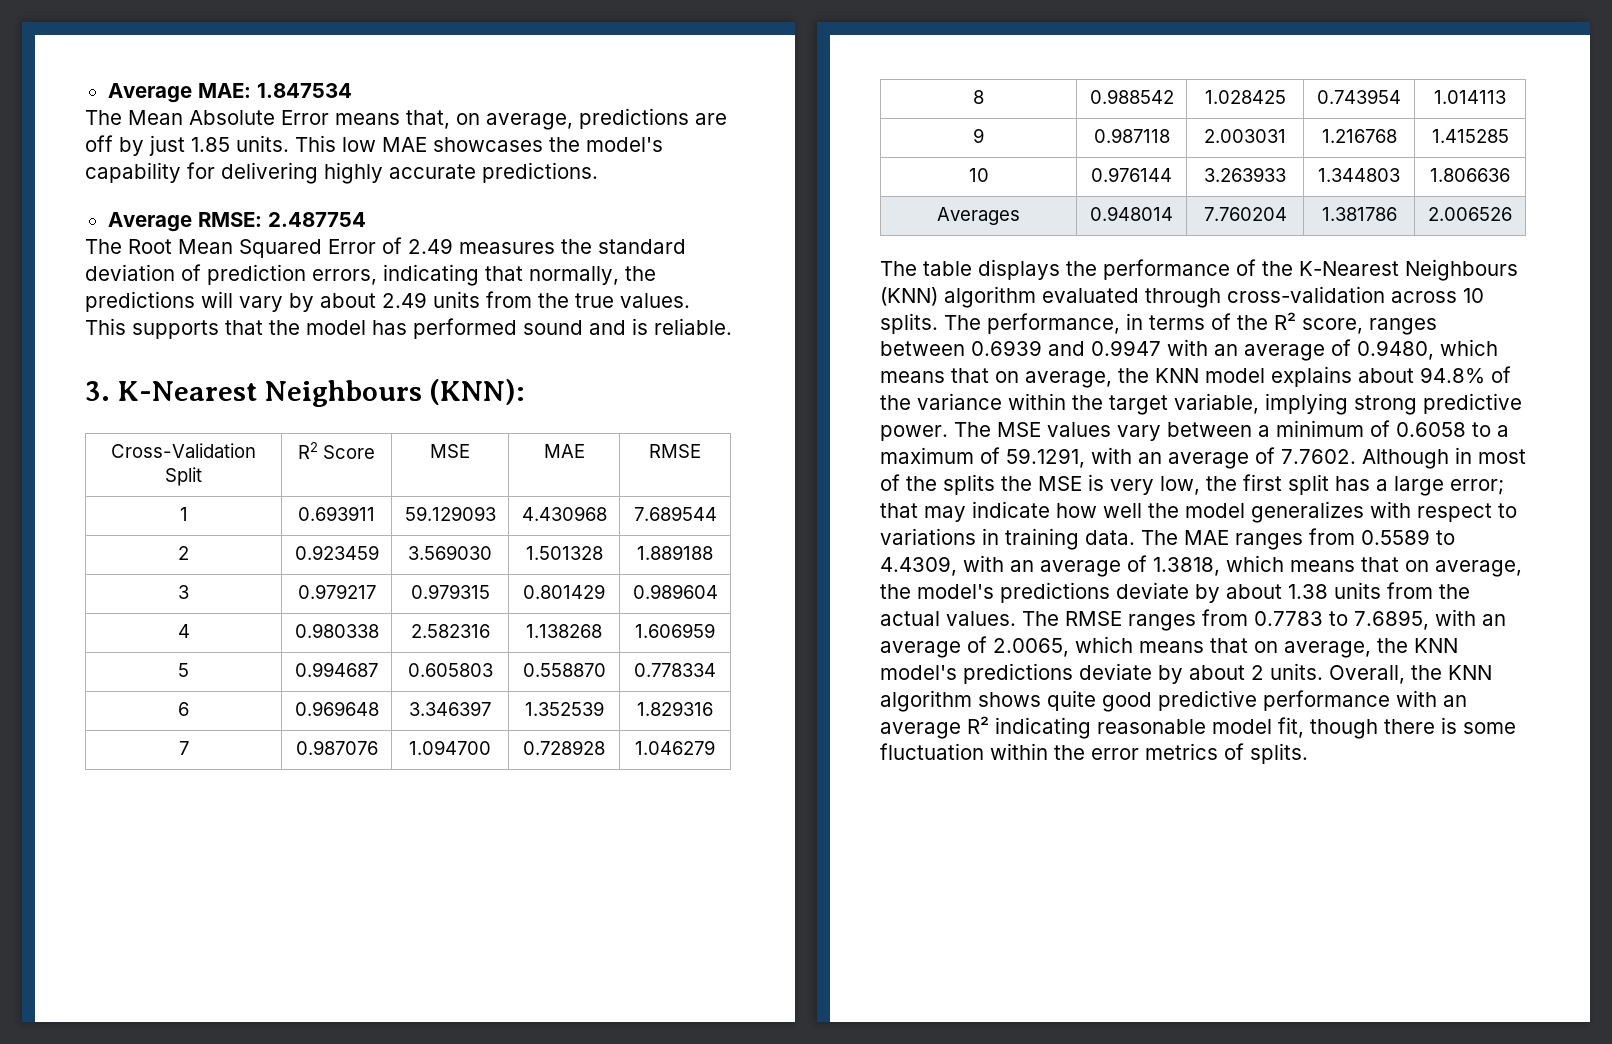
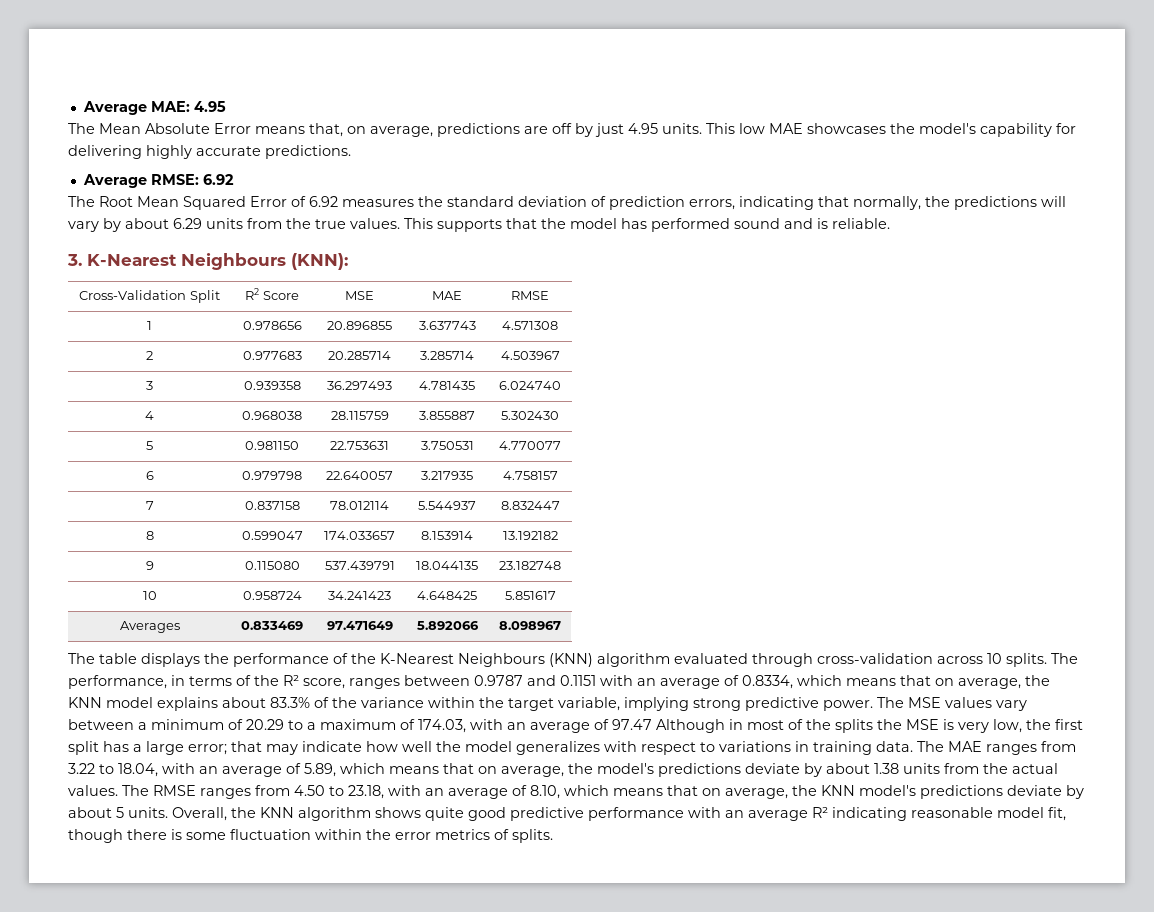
- Average MAE: 1.847534
+ Average MAE: 4.95
- The Mean Absolute Error means that, on average, predictions are off by just 1.85 units.
+ The Mean Absolute Error means that, on average, predictions are off by just 4.95 units.
- Average RMSE: 2.487754
+ Average RMSE: 6.92
- The Root Mean Squared Error of 2.49 measures the standard deviation of prediction errors, indicating that normally, the predictions will vary by about 2.49 units from the true values.
+ The Root Mean Squared Error of 6.92 measures the standard deviation of prediction errors, indicating that normally, the predictions will vary by about 6.29 units from the true values.
- 1 | 0.693911 | 59.129093 | 4.430968 | 7.689544
- 2 | 0.923459 | 3.569030 | 1.501328 | 1.889188
- 3 | 0.979217 | 0.979315 | 0.801429 | 0.989604
- 4 | 0.980338 | 2.582316 | 1.138268 | 1.606959
- 5 | 0.994687 | 0.605803 | 0.558870 | 0.778334
- 6 | 0.969648 | 3.346397 | 1.352539 | 1.829316
- 7 | 0.987076 | 1.094700 | 0.728928 | 1.046279
- 8 | 0.988542 | 1.028425 | 0.743954 | 1.014113
- 9 | 0.987118 | 2.003031 | 1.216768 | 1.415285
- 10 | 0.976144 | 3.263933 | 1.344803 | 1.806636
- Averages | 0.948014 | 7.760204 | 1.381786 | 2.006526
+ 1 | 0.978656 | 20.896855 | 3.637743 | 4.571308
+ 2 | 0.977683 | 20.285714 | 3.285714 | 4.503967
+ 3 | 0.939358 | 36.297493 | 4.781435 | 6.024740
+ 4 | 0.968038 | 28.115759 | 3.855887 | 5.302430
+ 5 | 0.981150 | 22.753631 | 3.750531 | 4.770077
+ 6 | 0.979798 | 22.640057 | 3.217935 | 4.758157
+ 7 | 0.837158 | 78.012114 | 5.544937 | 8.832447
+ 8 | 0.599047 | 174.033657 | 8.153914 | 13.192182
+ 9 | 0.115080 | 537.439791 | 18.044135 | 23.182748
+ 10 | 0.958724 | 34.241423 | 4.648425 | 5.851617
+ Averages | 0.833469 | 97.471649 | 5.892066 | 8.098967
- The performance, in terms of the R² score, ranges between 0.6939 and 0.9947 with an average of 0.9480, which means that on average, the KNN model explains about 94.8% of the variance within the target variable, implying strong predictive power.
+ The performance, in terms of the R² score, ranges between 0.9787 and 0.1151 with an average of 0.8334, which means that on average, the KNN model explains about 83.3% of the variance within the target variable, implying strong predictive power.
- The MSE values vary between a minimum of 0.6058 to a maximum of 59.1291, with an average of 7.7602. Although in most of the splits the MSE is very low, the first split has a large error; that may indicate how well the model generalizes with respect to variations in training data.
+ The MSE values vary between a minimum of 20.29 to a maximum of 174.03, with an average of 97.47 Although in most of the splits the MSE is very low, the first split has a large error; that may indicate how well the model generalizes with respect to variations in training data.
- The MAE ranges from 0.5589 to 4.4309, with an average of 1.3818, which means that on average, the model's predictions deviate by about 1.38 units from the actual values.
+ The MAE ranges from 3.22 to 18.04, with an average of 5.89, which means that on average, the model's predictions deviate by about 1.38 units from the actual values.
- The RMSE ranges from 0.7783 to 7.6895, with an average of 2.0065, which means that on average, the KNN model's predictions deviate by about 2 units.
+ The RMSE ranges from 4.50 to 23.18, with an average of 8.10, which means that on average, the KNN model's predictions deviate by about 5 units.

